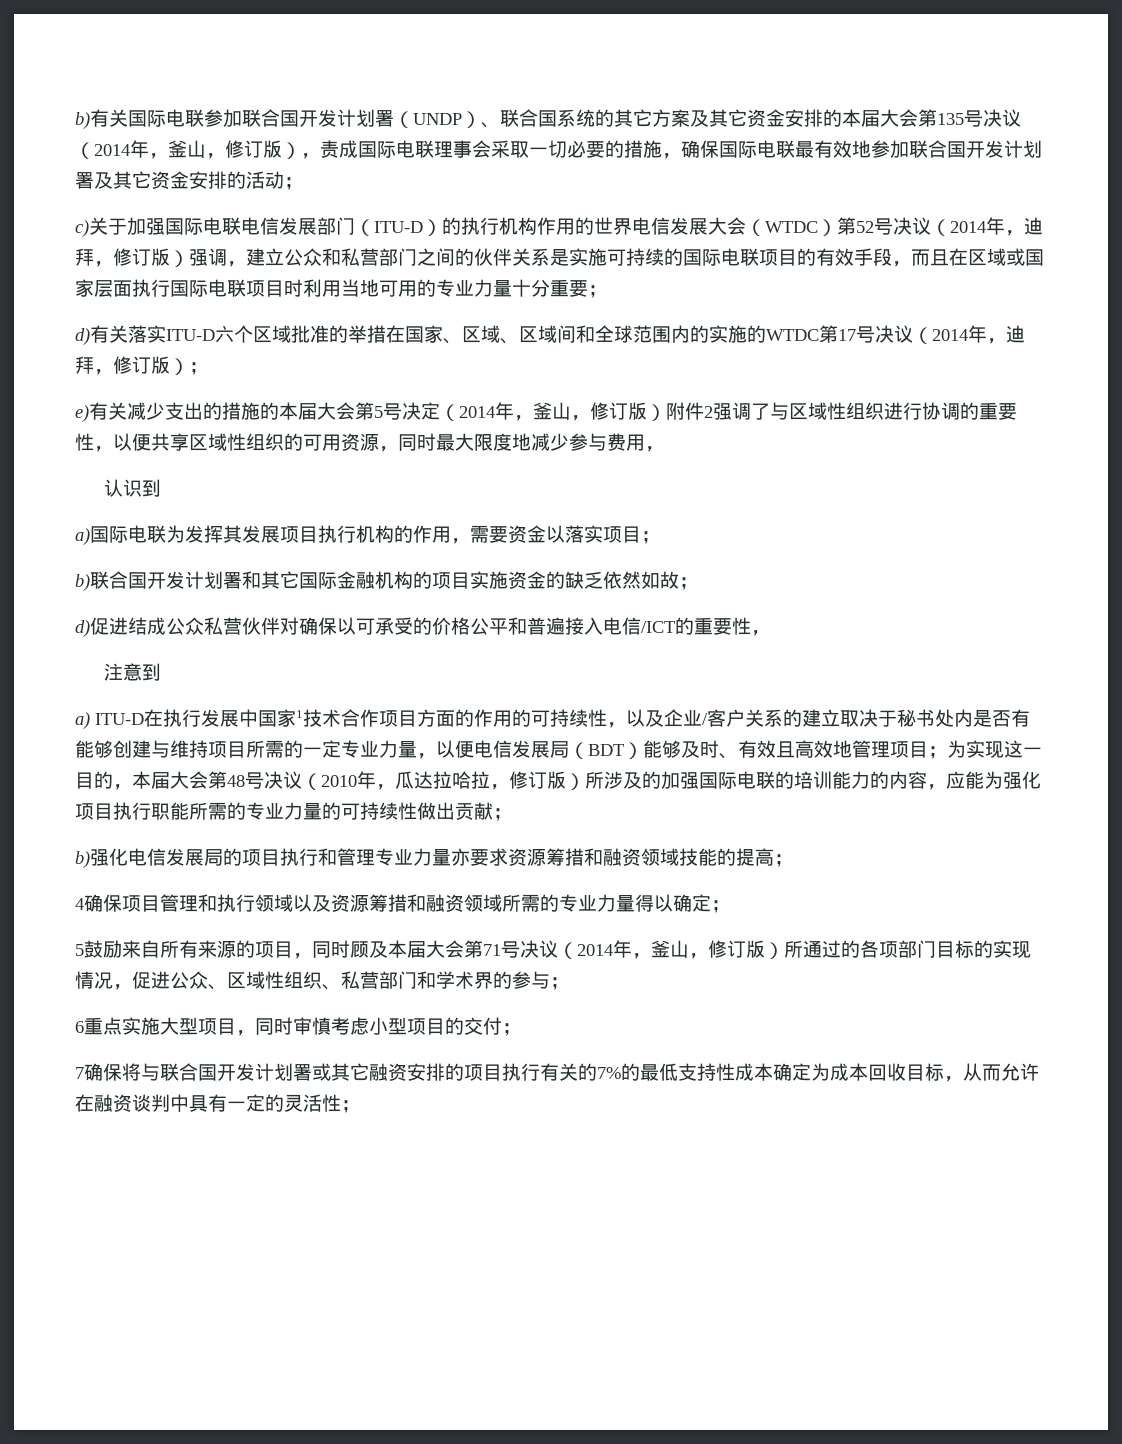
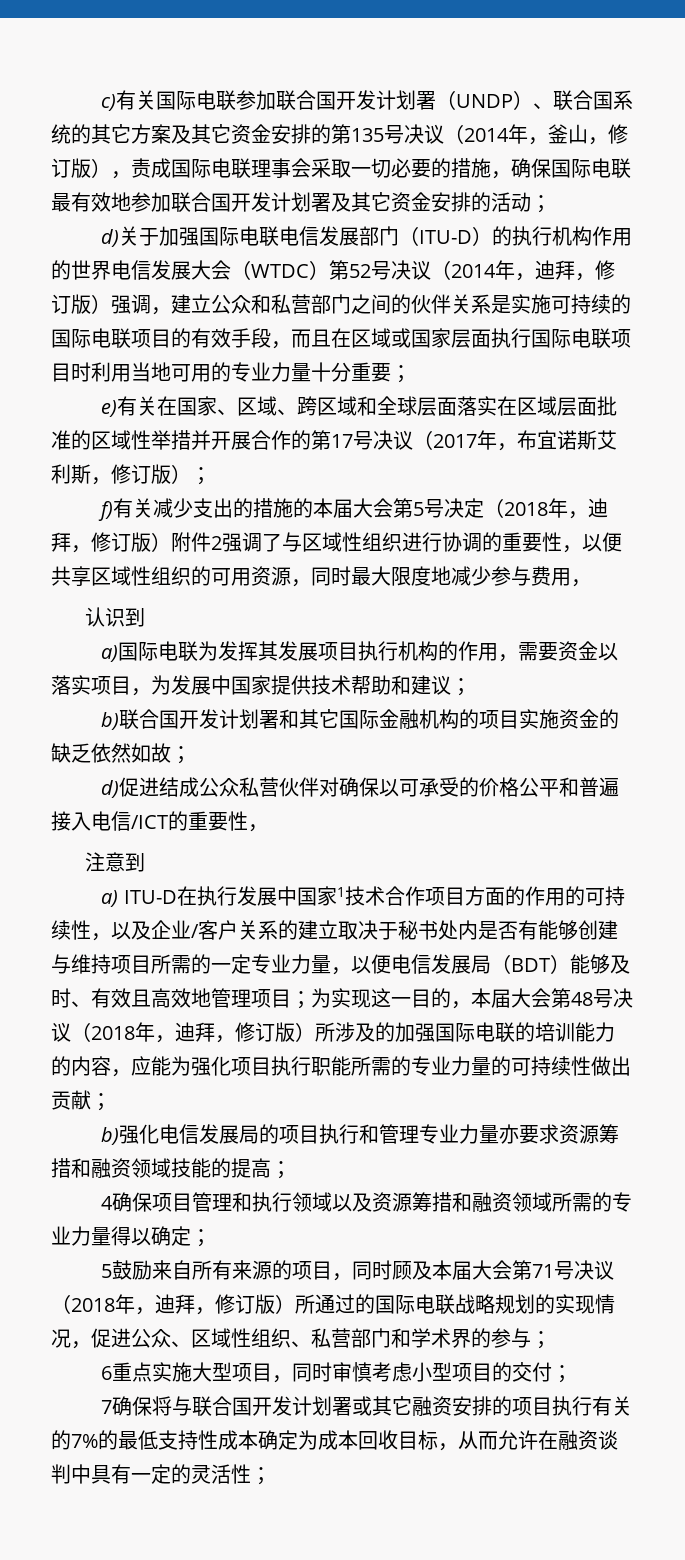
- b)有关国际电联参加联合国开发计划署（UNDP）、联合国系统的其它方案及其它资金安排的本届大会第135号决议（2014年，釜山，修订版），责成国际电联理事会采取一切必要的措施，确保国际电联最有效地参加联合国开发计划署及其它资金安排的活动；
+ c)有关国际电联参加联合国开发计划署（UNDP）、联合国系统的其它方案及其它资金安排的第135号决议（2014年，釜山，修订版），责成国际电联理事会采取一切必要的措施，确保国际电联最有效地参加联合国开发计划署及其它资金安排的活动；
- c)关于加强国际电联电信发展部门（ITU-D）的执行机构作用的世界电信发展大会（WTDC）第52号决议（2014年，迪拜，修订版）强调，建立公众和私营部门之间的伙伴关系是实施可持续的国际电联项目的有效手段，而且在区域或国家层面执行国际电联项目时利用当地可用的专业力量十分重要；
+ d)关于加强国际电联电信发展部门（ITU-D）的执行机构作用的世界电信发展大会（WTDC）第52号决议（2014年，迪拜，修订版）强调，建立公众和私营部门之间的伙伴关系是实施可持续的国际电联项目的有效手段，而且在区域或国家层面执行国际电联项目时利用当地可用的专业力量十分重要；
- d)有关落实ITU-D六个区域批准的举措在国家、区域、区域间和全球范围内的实施的WTDC第17号决议（2014年，迪拜，修订版）；
+ e)有关在国家、区域、跨区域和全球层面落实在区域层面批准的区域性举措并开展合作的第17号决议（2017年，布宜诺斯艾利斯，修订版）；
- e)有关减少支出的措施的本届大会第5号决定（2014年，釜山，修订版）附件2强调了与区域性组织进行协调的重要性，以便共享区域性组织的可用资源，同时最大限度地减少参与费用，
+ f)有关减少支出的措施的本届大会第5号决定（2018年，迪拜，修订版）附件2强调了与区域性组织进行协调的重要性，以便共享区域性组织的可用资源，同时最大限度地减少参与费用，
- a)国际电联为发挥其发展项目执行机构的作用，需要资金以落实项目；
+ a)国际电联为发挥其发展项目执行机构的作用，需要资金以落实项目，为发展中国家提供技术帮助和建议；
- 为实现这一目的，本届大会第48号决议（2010年，瓜达拉哈拉，修订版）所涉及的加强国际电联的培训能力的内容，应能为强化项目执行职能所需的专业力量的可持续性做出贡献；
+ 为实现这一目的，本届大会第48号决议（2018年，迪拜，修订版）所涉及的加强国际电联的培训能力的内容，应能为强化项目执行职能所需的专业力量的可持续性做出贡献；
- 5鼓励来自所有来源的项目，同时顾及本届大会第71号决议（2014年，釜山，修订版）所通过的各项部门目标的实现情况，促进公众、区域性组织、私营部门和学术界的参与；
+ 5鼓励来自所有来源的项目，同时顾及本届大会第71号决议（2018年，迪拜，修订版）所通过的国际电联战略规划的实现情况，促进公众、区域性组织、私营部门和学术界的参与；

